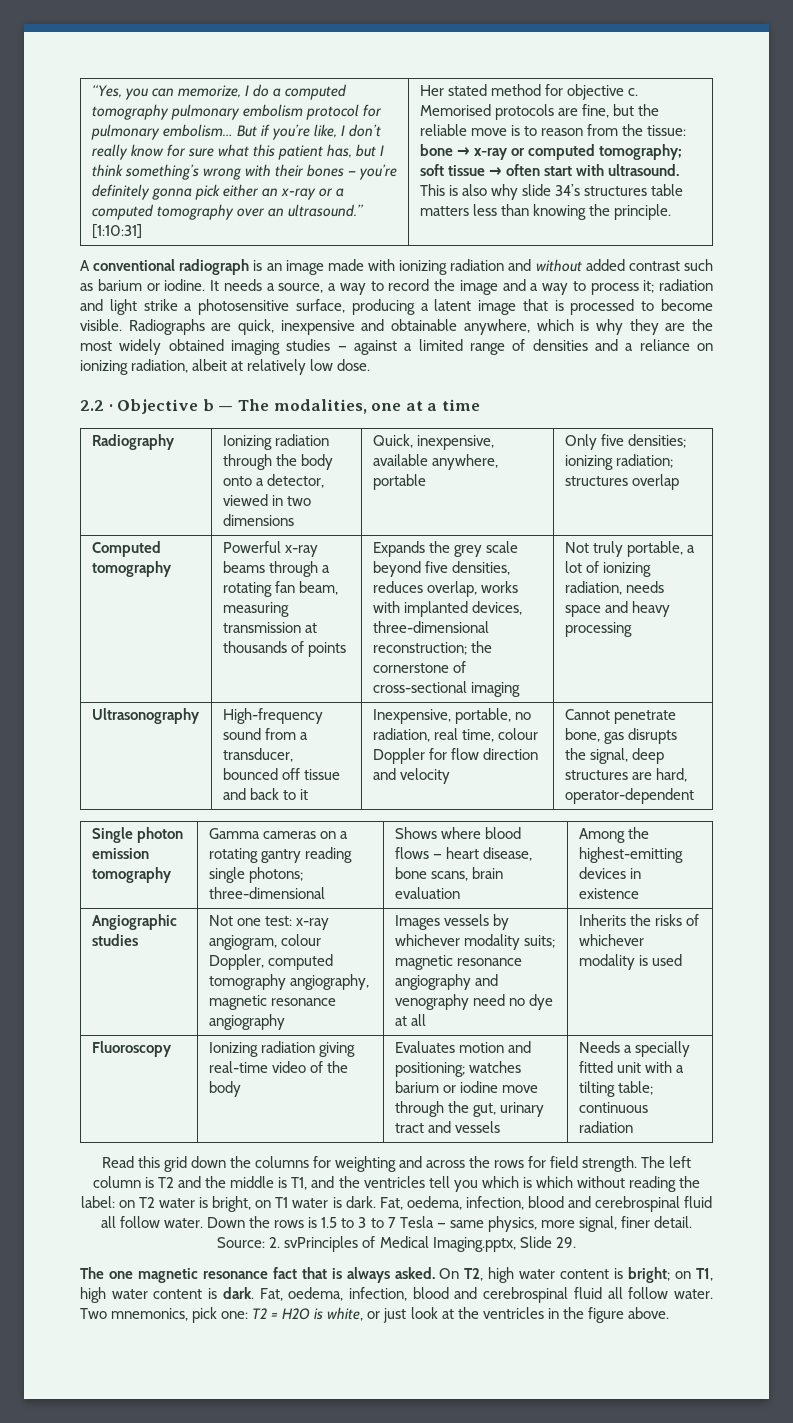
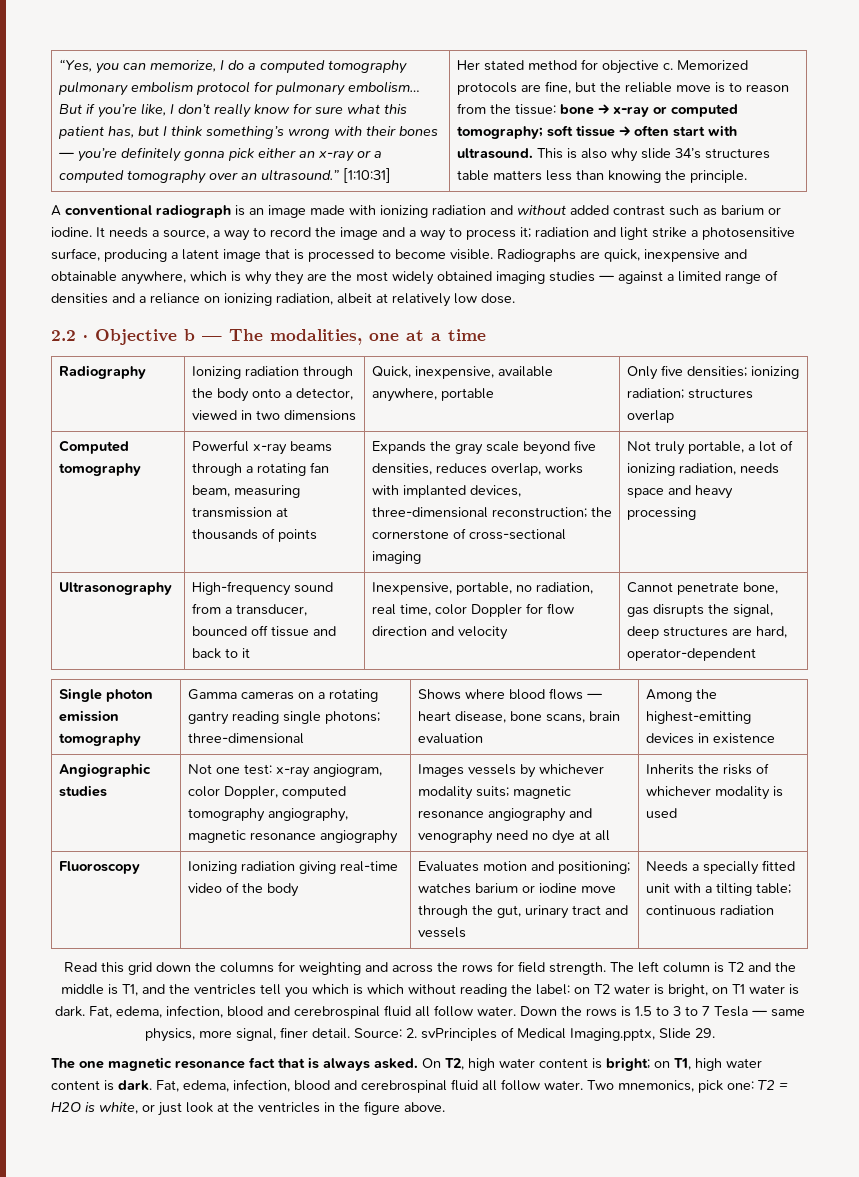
- Memorised protocols are fine, but the reliable move is to reason from the tissue: bone → x-ray or computed tomography; soft tissue → often start with ultrasound.
+ Memorized protocols are fine, but the reliable move is to reason from the tissue: bone → x-ray or computed tomography; soft tissue → often start with ultrasound.
- Expands the grey scale beyond five densities, reduces overlap, works with implanted devices, three-dimensional reconstruction; the cornerstone of cross-sectional imaging
+ Expands the gray scale beyond five densities, reduces overlap, works with implanted devices, three-dimensional reconstruction; the cornerstone of cross-sectional imaging
- Ultrasonography | High-frequency sound from a transducer, bounced off tissue and back to it | Inexpensive, portable, no radiation, real time, colour Doppler for flow direction and velocity | Cannot penetrate bone, gas disrupts the signal, deep structures are hard, operator-dependent
+ Ultrasonography | High-frequency sound from a transducer, bounced off tissue and back to it | Inexpensive, portable, no radiation, real time, color Doppler for flow direction and velocity | Cannot penetrate bone, gas disrupts the signal, deep structures are hard, operator-dependent
- Angiographic studies | Not one test: x-ray angiogram, colour Doppler, computed tomography angiography, magnetic resonance angiography | Images vessels by whichever modality suits; magnetic resonance angiography and venography need no dye at all | Inherits the risks of whichever modality is used
+ Angiographic studies | Not one test: x-ray angiogram, color Doppler, computed tomography angiography, magnetic resonance angiography | Images vessels by whichever modality suits; magnetic resonance angiography and venography need no dye at all | Inherits the risks of whichever modality is used
- The left column is T2 and the middle is T1, and the ventricles tell you which is which without reading the label: on T2 water is bright, on T1 water is dark. Fat, oedema, infection, blood and cerebrospinal fluid all follow water.
+ The left column is T2 and the middle is T1, and the ventricles tell you which is which without reading the label: on T2 water is bright, on T1 water is dark. Fat, edema, infection, blood and cerebrospinal fluid all follow water.
- On T2, high water content is bright; on T1, high water content is dark. Fat, oedema, infection, blood and cerebrospinal fluid all follow water.
+ On T2, high water content is bright; on T1, high water content is dark. Fat, edema, infection, blood and cerebrospinal fluid all follow water.

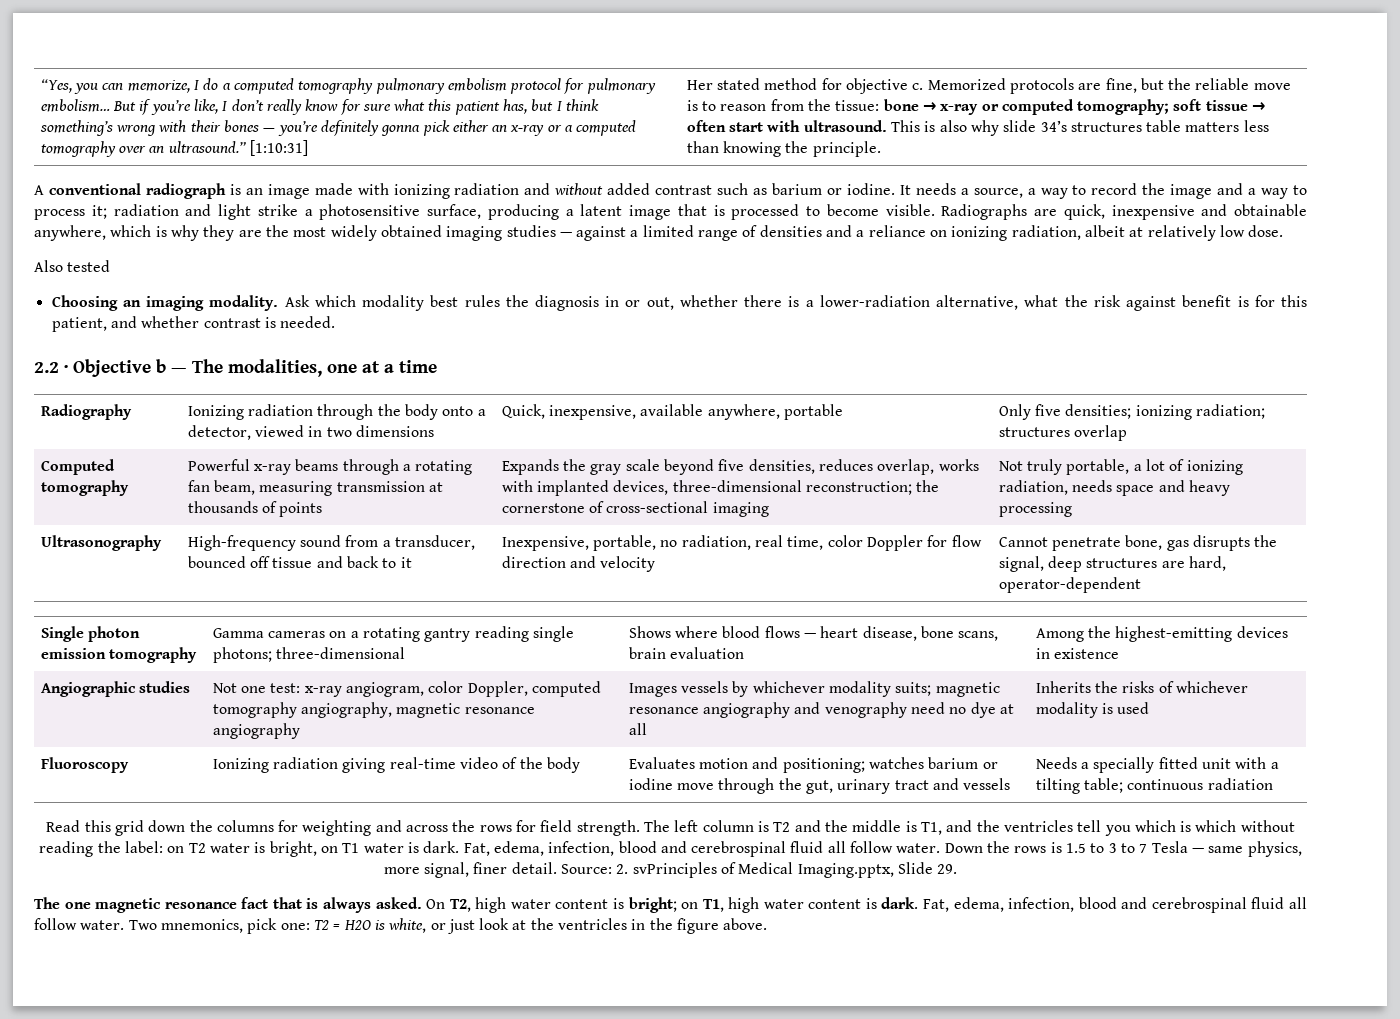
+ Also tested
+ Choosing an imaging modality. Ask which modality best rules the diagnosis in or out, whether there is a lower-radiation alternative, what the risk against benefit is for this patient, and whether contrast is needed.

